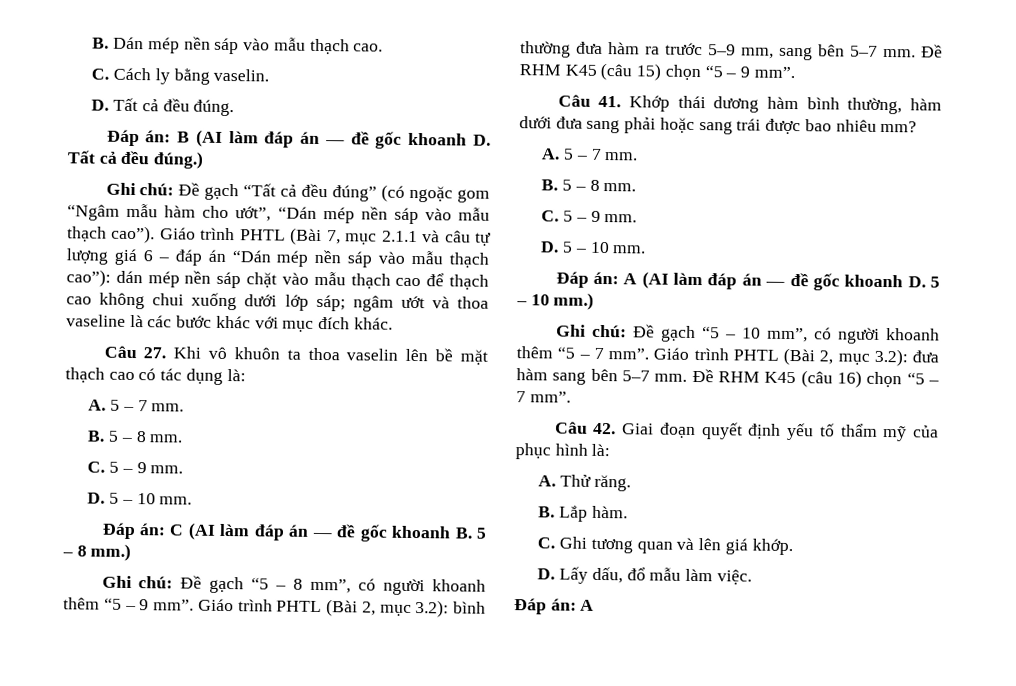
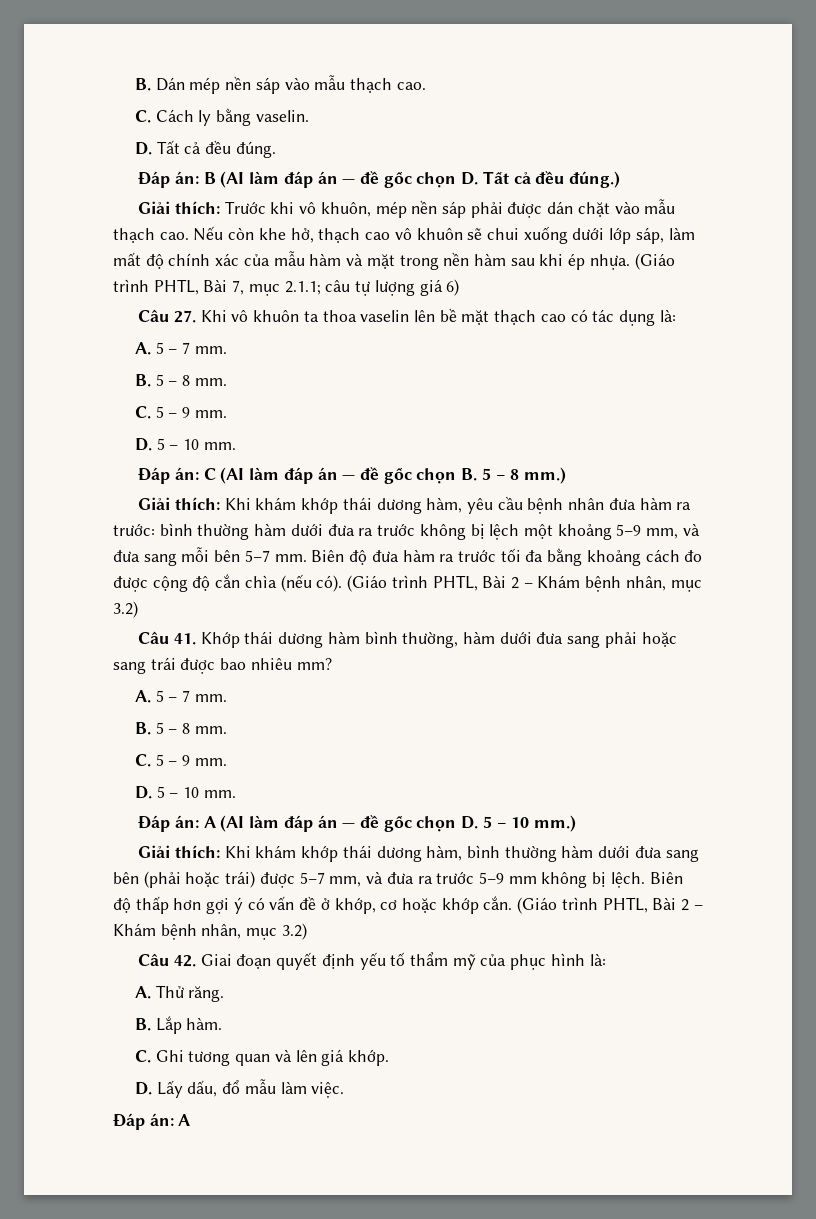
- Đáp án: B (AI làm đáp án — đề gốc khoanh D. Tất cả đều đúng.)
+ Đáp án: B (AI làm đáp án — đề gốc chọn D. Tất cả đều đúng.)
- Ghi chú: Đề gạch “Tất cả đều đúng” (có ngoặc gom “Ngâm mẫu hàm cho ướt”, “Dán mép nền sáp vào mẫu thạch cao”). Giáo trình PHTL (Bài 7, mục 2.1.1 và câu tự lượng giá 6 – đáp án “Dán mép nền sáp vào mẫu thạch cao”): dán mép nền sáp chặt vào mẫu thạch cao để thạch cao không chui xuống dưới lớp sáp; ngâm ướt và thoa vaseline là các bước khác với mục đích khác.
+ Giải thích: Trước khi vô khuôn, mép nền sáp phải được dán chặt vào mẫu thạch cao. Nếu còn khe hở, thạch cao vô khuôn sẽ chui xuống dưới lớp sáp, làm mất độ chính xác của mẫu hàm và mặt trong nền hàm sau khi ép nhựa. (Giáo trình PHTL, Bài 7, mục 2.1.1; câu tự lượng giá 6)
- Đáp án: C (AI làm đáp án — đề gốc khoanh B. 5 – 8 mm.)
+ Đáp án: C (AI làm đáp án — đề gốc chọn B. 5 – 8 mm.)
- Ghi chú: Đề gạch “5 – 8 mm”, có người khoanh thêm “5 – 9 mm”. Giáo trình PHTL (Bài 2, mục 3.2): bình thường đưa hàm ra trước 5–9 mm, sang bên 5–7 mm. Đề RHM K45 (câu 15) chọn “5 – 9 mm”.
+ Giải thích: Khi khám khớp thái dương hàm, yêu cầu bệnh nhân đưa hàm ra trước: bình thường hàm dưới đưa ra trước không bị lệch một khoảng 5–9 mm, và đưa sang mỗi bên 5–7 mm. Biên độ đưa hàm ra trước tối đa bằng khoảng cách đo được cộng độ cắn chìa (nếu có). (Giáo trình PHTL, Bài 2 – Khám bệnh nhân, mục 3.2)
- Đáp án: A (AI làm đáp án — đề gốc khoanh D. 5 – 10 mm.)
+ Đáp án: A (AI làm đáp án — đề gốc chọn D. 5 – 10 mm.)
- Ghi chú: Đề gạch “5 – 10 mm”, có người khoanh thêm “5 – 7 mm”. Giáo trình PHTL (Bài 2, mục 3.2): đưa hàm sang bên 5–7 mm. Đề RHM K45 (câu 16) chọn “5 – 7 mm”.
+ Giải thích: Khi khám khớp thái dương hàm, bình thường hàm dưới đưa sang bên (phải hoặc trái) được 5–7 mm, và đưa ra trước 5–9 mm không bị lệch. Biên độ thấp hơn gợi ý có vấn đề ở khớp, cơ hoặc khớp cắn. (Giáo trình PHTL, Bài 2 – Khám bệnh nhân, mục 3.2)

